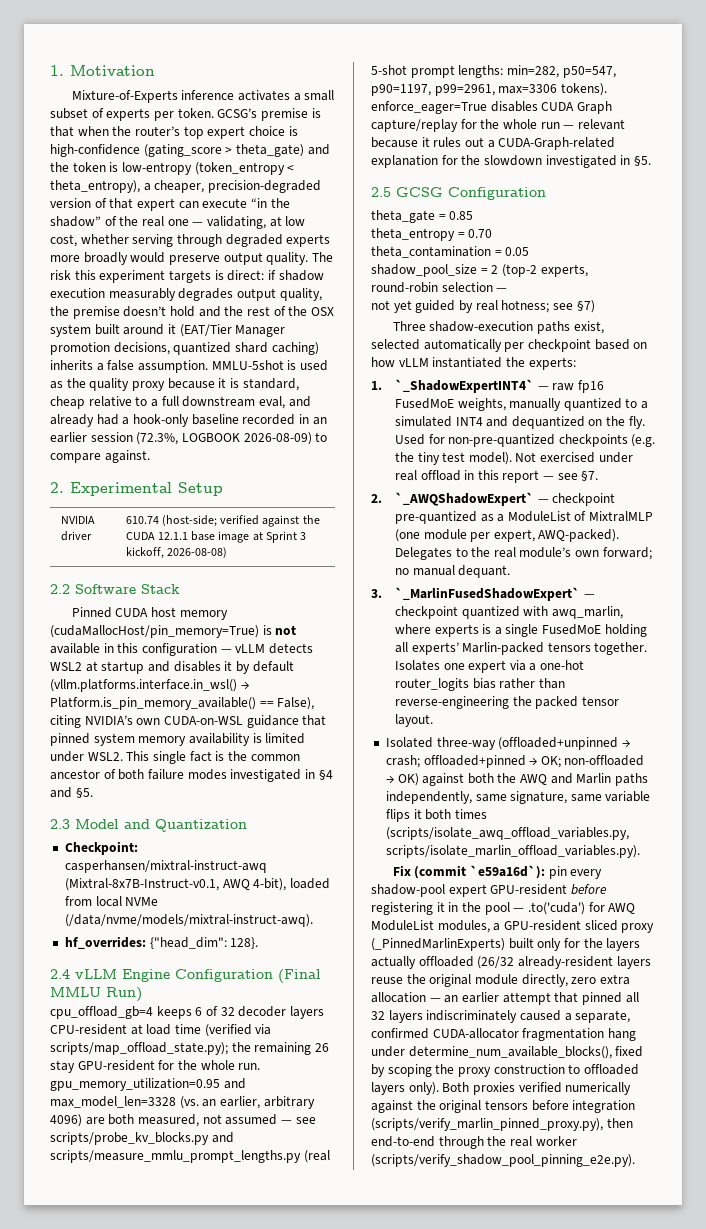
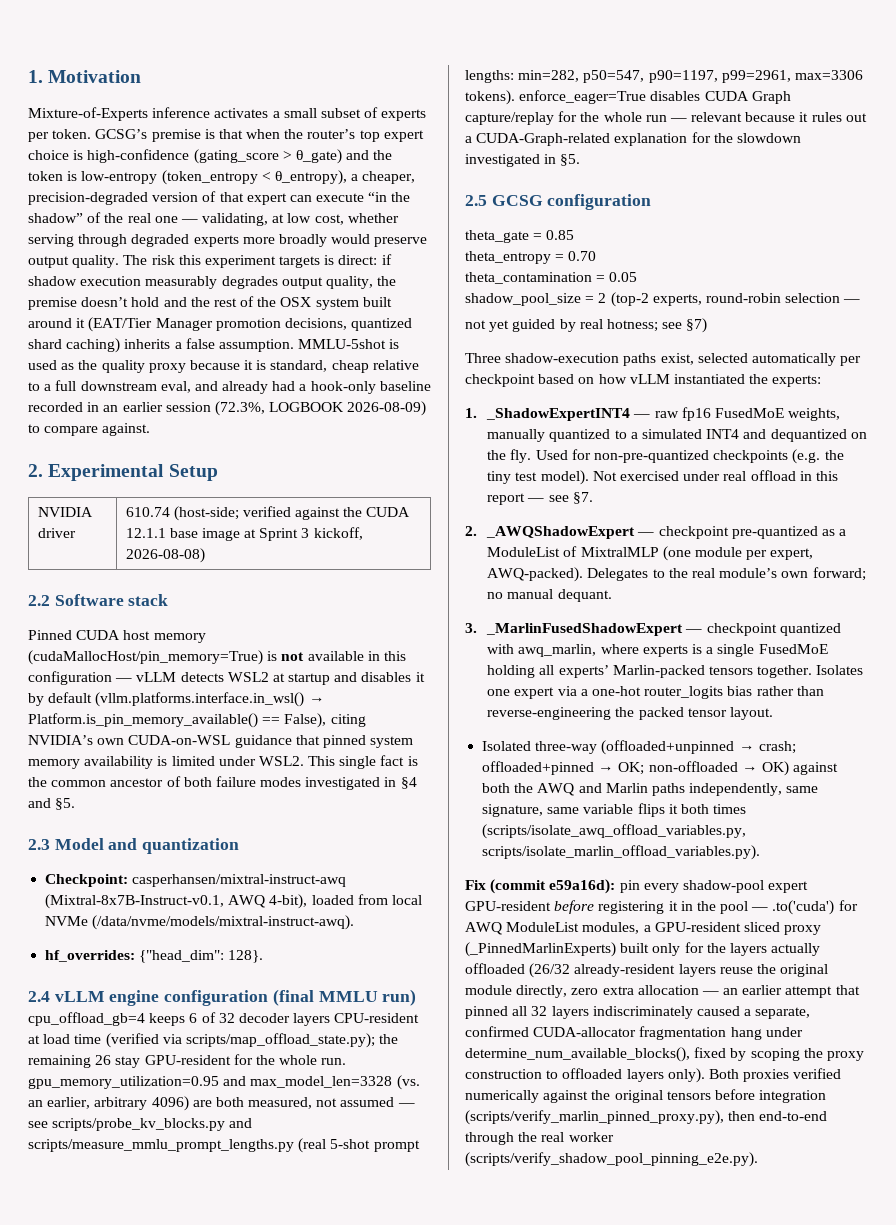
- GCSG’s premise is that when the router’s top expert choice is high-confidence (gating_score > theta_gate) and the token is low-entropy (token_entropy < theta_entropy), a cheaper, precision-degraded version of that expert can execute “in the shadow” of the real one — validating, at low cost, whether serving through degraded experts more broadly would preserve output quality.
+ GCSG’s premise is that when the router’s top expert choice is high-confidence (gating_score > θ_gate) and the token is low-entropy (token_entropy < θ_entropy), a cheaper, precision-degraded version of that expert can execute “in the shadow” of the real one — validating, at low cost, whether serving through degraded experts more broadly would preserve output quality.
- 2.2 Software Stack
+ 2.2 Software stack
- 2.3 Model and Quantization
+ 2.3 Model and quantization
- 2.4 vLLM Engine Configuration (Final MMLU Run)
+ 2.4 vLLM engine configuration (final MMLU run)
- 2.5 GCSG Configuration
+ 2.5 GCSG configuration
- 1. `_ShadowExpertINT4` — raw fp16 FusedMoE weights, manually quantized to a simulated INT4 and dequantized on the fly.
+ 1. _ShadowExpertINT4 — raw fp16 FusedMoE weights, manually quantized to a simulated INT4 and dequantized on the fly.
- 2. `_AWQShadowExpert` — checkpoint pre-quantized as a ModuleList of MixtralMLP (one module per expert, AWQ-packed).
+ 2. _AWQShadowExpert — checkpoint pre-quantized as a ModuleList of MixtralMLP (one module per expert, AWQ-packed).
- 3. `_MarlinFusedShadowExpert` — checkpoint quantized with awq_marlin, where experts is a single FusedMoE holding all experts’ Marlin-packed tensors together.
+ 3. _MarlinFusedShadowExpert — checkpoint quantized with awq_marlin, where experts is a single FusedMoE holding all experts’ Marlin-packed tensors together.
- Fix (commit `e59a16d`):
+ Fix (commit e59a16d):

